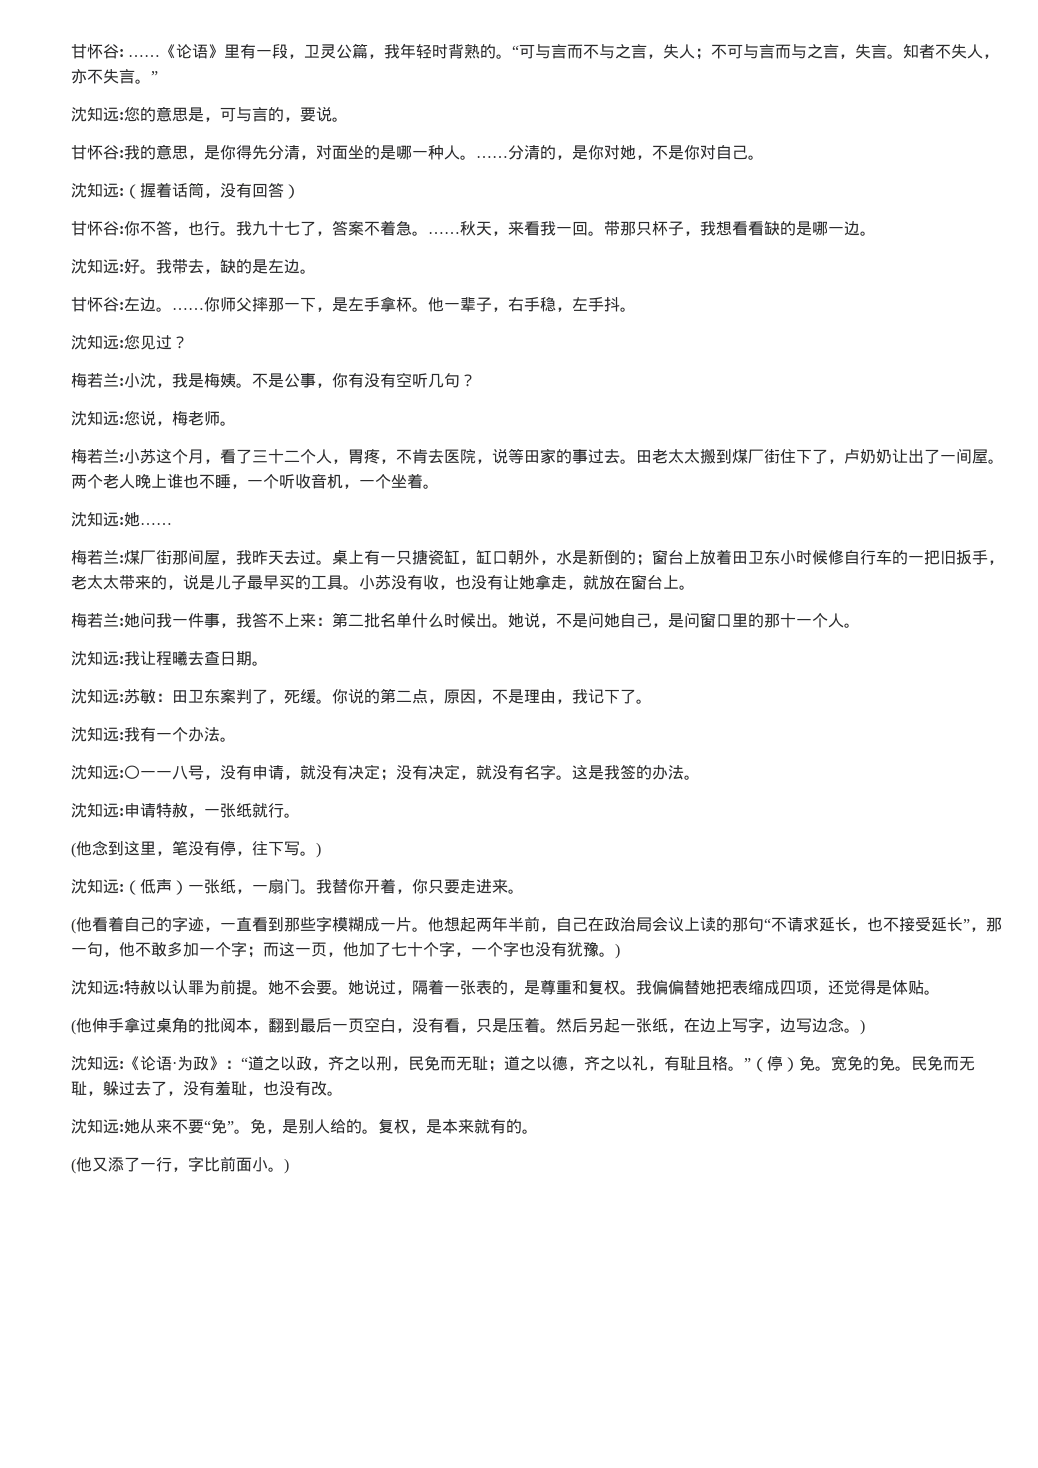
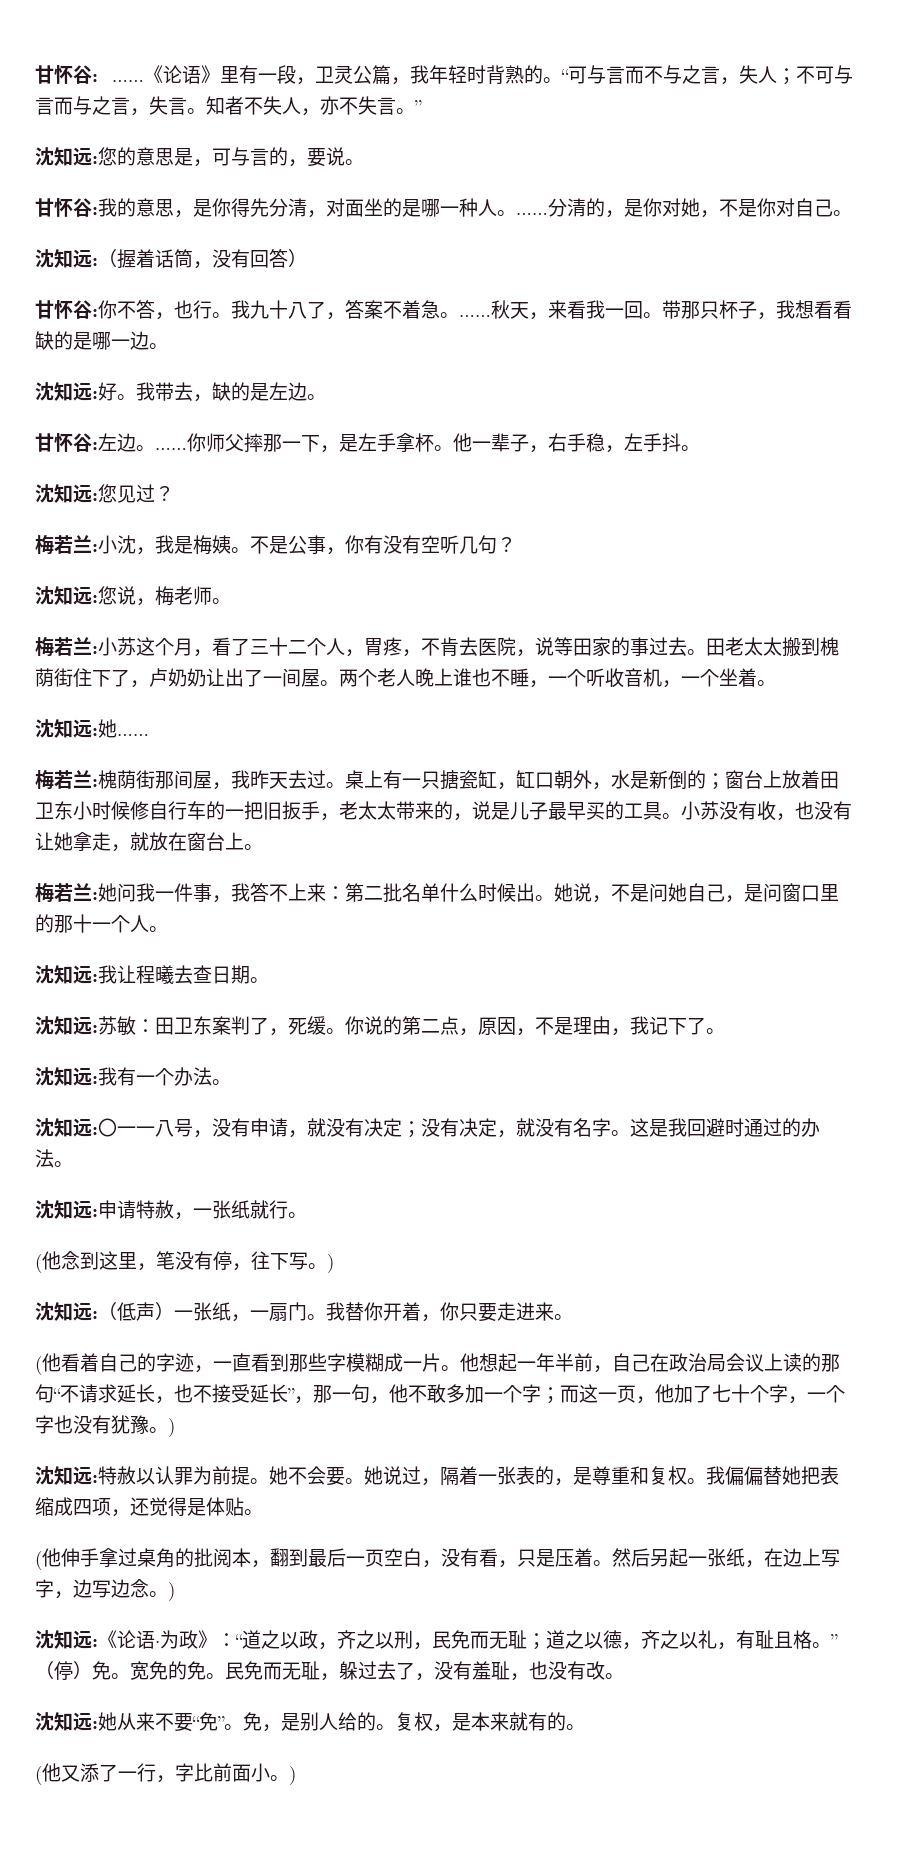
- 我九十七了，答案不着急。
+ 我九十八了，答案不着急。
- 田老太太搬到煤厂街住下了，卢奶奶让出了一间屋。
+ 田老太太搬到槐荫街住下了，卢奶奶让出了一间屋。
- 梅若兰:煤厂街那间屋，我昨天去过。
+ 梅若兰:槐荫街那间屋，我昨天去过。
- 这是我签的办法。
+ 这是我回避时通过的办法。
- 他想起两年半前，自己在政治局会议上读的那句“不请求延长，也不接受延长”，那一句，他不敢多加一个字；而这一页，他加了七十个字，一个字也没有犹豫。)
+ 他想起一年半前，自己在政治局会议上读的那句“不请求延长，也不接受延长”，那一句，他不敢多加一个字；而这一页，他加了七十个字，一个字也没有犹豫。)

